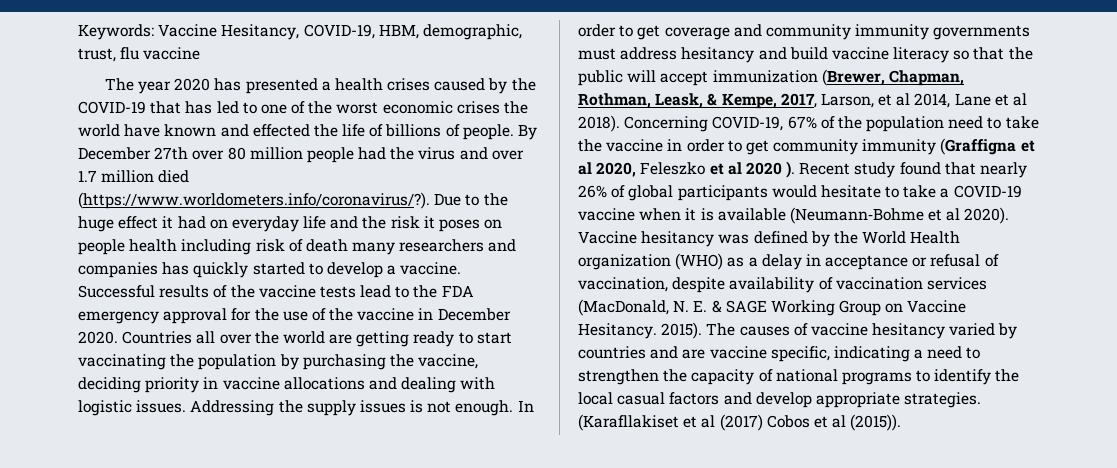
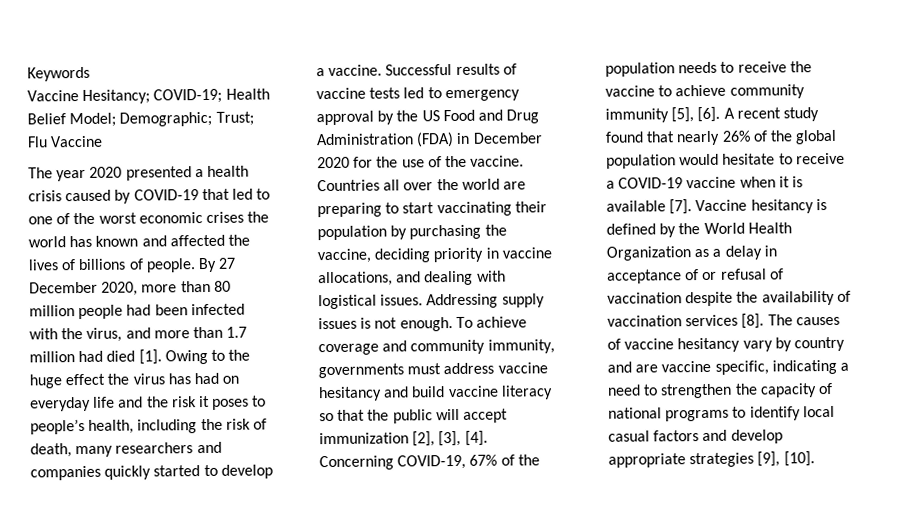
- Keywords: Vaccine Hesitancy, COVID-19, HBM, demographic, trust, flu vaccine
+ Keywords
+ Vaccine Hesitancy; COVID-19; Health Belief Model; Demographic; Trust; Flu Vaccine
- The year 2020 has presented a health crises caused by the COVID-19 that has led to one of the worst economic crises the world have known and effected the life of billions of people.
+ The year 2020 presented a health crisis caused by COVID-19 that led to one of the worst economic crises the world has known and affected the lives of billions of people.
- By December 27th over 80 million people had the virus and over 1.7 million died (https://www.worldometers.info/coronavirus/?). Due to the huge effect it had on everyday life and the risk it poses on people health including risk of death many researchers and companies has quickly started to develop a vaccine.
+ By 27 December 2020, more than 80 million people had been infected with the virus, and more than 1.7 million had died [1]. Owing to the huge effect the virus has had on everyday life and the risk it poses to people’s health, including the risk of death, many researchers and companies quickly started to develop a vaccine.
- Successful results of the vaccine tests lead to the FDA emergency approval for the use of the vaccine in December 2020.
+ Successful results of vaccine tests led to emergency approval by the US Food and Drug Administration (FDA) in December 2020 for the use of the vaccine.
- Countries all over the world are getting ready to start vaccinating the population by purchasing the vaccine, deciding priority in vaccine allocations and dealing with logistic issues.
+ Countries all over the world are preparing to start vaccinating their population by purchasing the vaccine, deciding priority in vaccine allocations, and dealing with logistical issues.
- Addressing the supply issues is not enough.
+ Addressing supply issues is not enough.
- In order to get coverage and community immunity governments must address hesitancy and build vaccine literacy so that the public will accept immunization (Brewer, Chapman, Rothman, Leask, & Kempe, 2017, Larson, et al 2014, Lane et al 2018).
+ To achieve coverage and community immunity, governments must address vaccine hesitancy and build vaccine literacy so that the public will accept immunization [2], [3], [4].
- Concerning COVID-19, 67% of the population need to take the vaccine in order to get community immunity (Graffigna et al 2020, Feleszko et al 2020 ). Recent study found that nearly 26% of global participants would hesitate to take a COVID-19 vaccine when it is available (Neumann‑Bohme et al 2020).
+ Concerning COVID-19, 67% of the population needs to receive the vaccine to achieve community immunity [5], [6]. A recent study found that nearly 26% of the global population would hesitate to receive a COVID-19 vaccine when it is available [7].
- Vaccine hesitancy was defined by the World Health organization (WHO) as a delay in acceptance or refusal of vaccination, despite availability of vaccination services (MacDonald, N. E. & SAGE Working Group on Vaccine Hesitancy. 2015).
+ Vaccine hesitancy is defined by the World Health Organization as a delay in acceptance of or refusal of vaccination despite the availability of vaccination services [8].
- The causes of vaccine hesitancy varied by countries and are vaccine specific, indicating a need to strengthen the capacity of national programs to identify the local casual factors and develop appropriate strategies. (Karafllakiset et al (2017) Cobos et al (2015)).
+ The causes of vaccine hesitancy vary by country and are vaccine specific, indicating a need to strengthen the capacity of national programs to identify local casual factors and develop appropriate strategies [9], [10].

